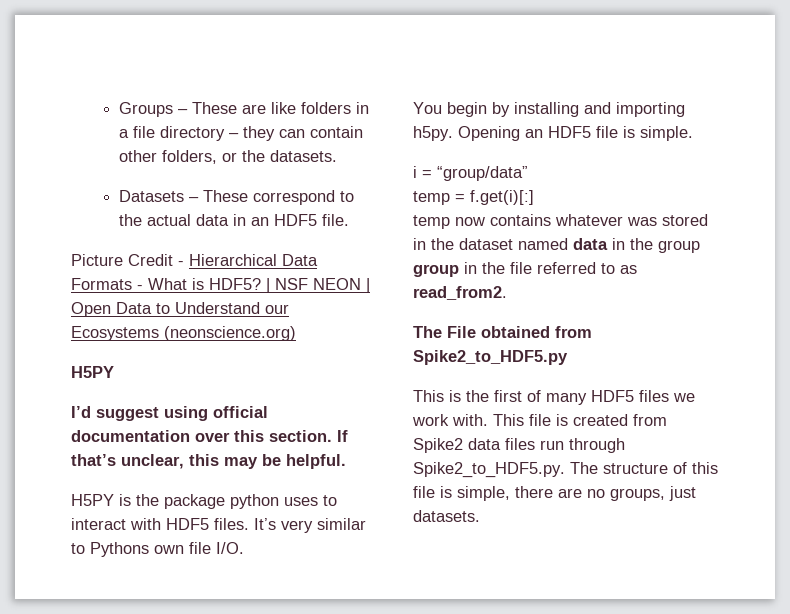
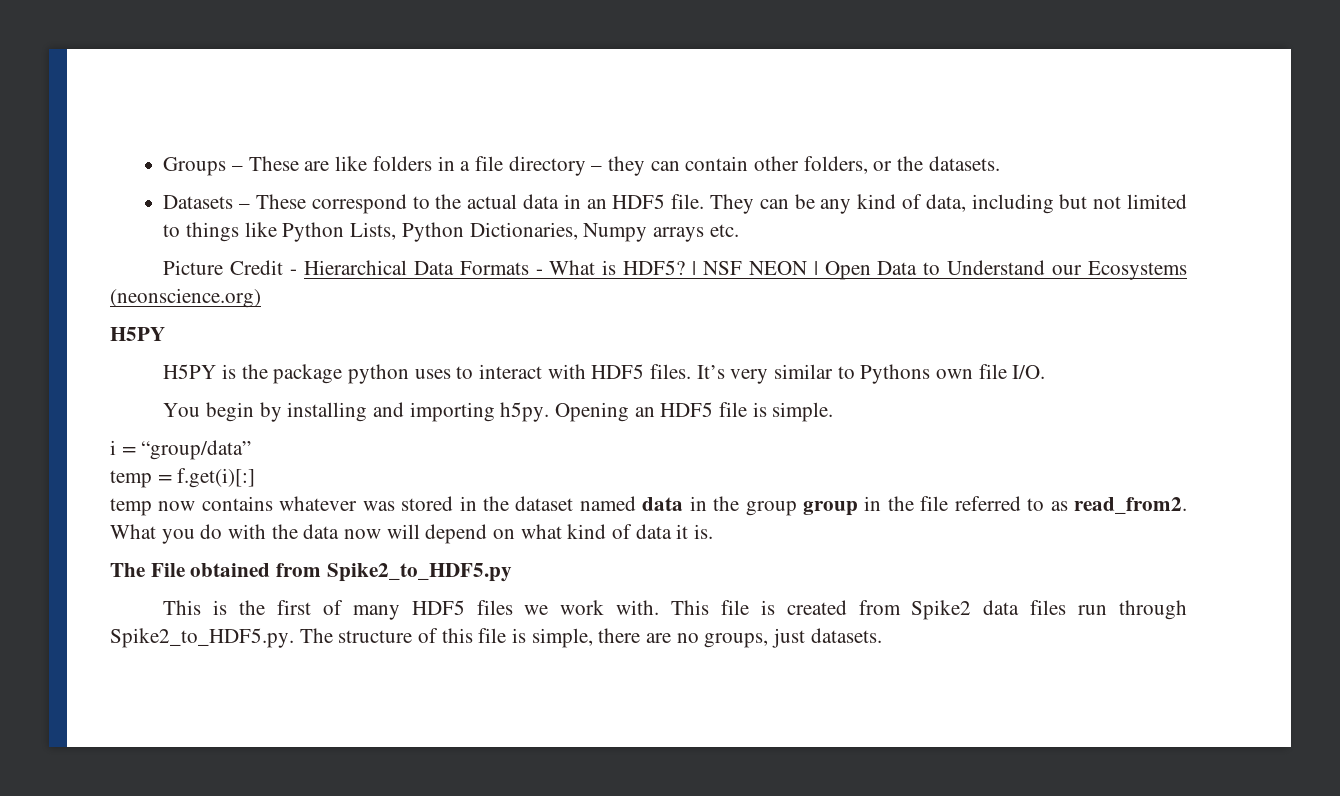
+ They can be any kind of data, including but not limited to things like Python Lists, Python Dictionaries, Numpy arrays etc.
- I’d suggest using official documentation over this section. If that’s unclear, this may be helpful.
+ What you do with the data now will depend on what kind of data it is.

